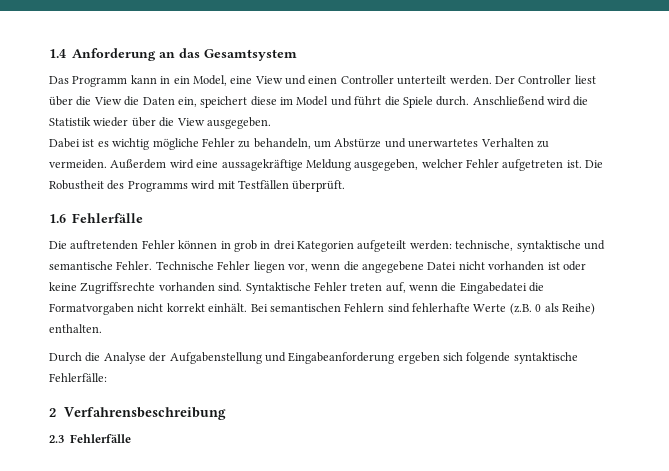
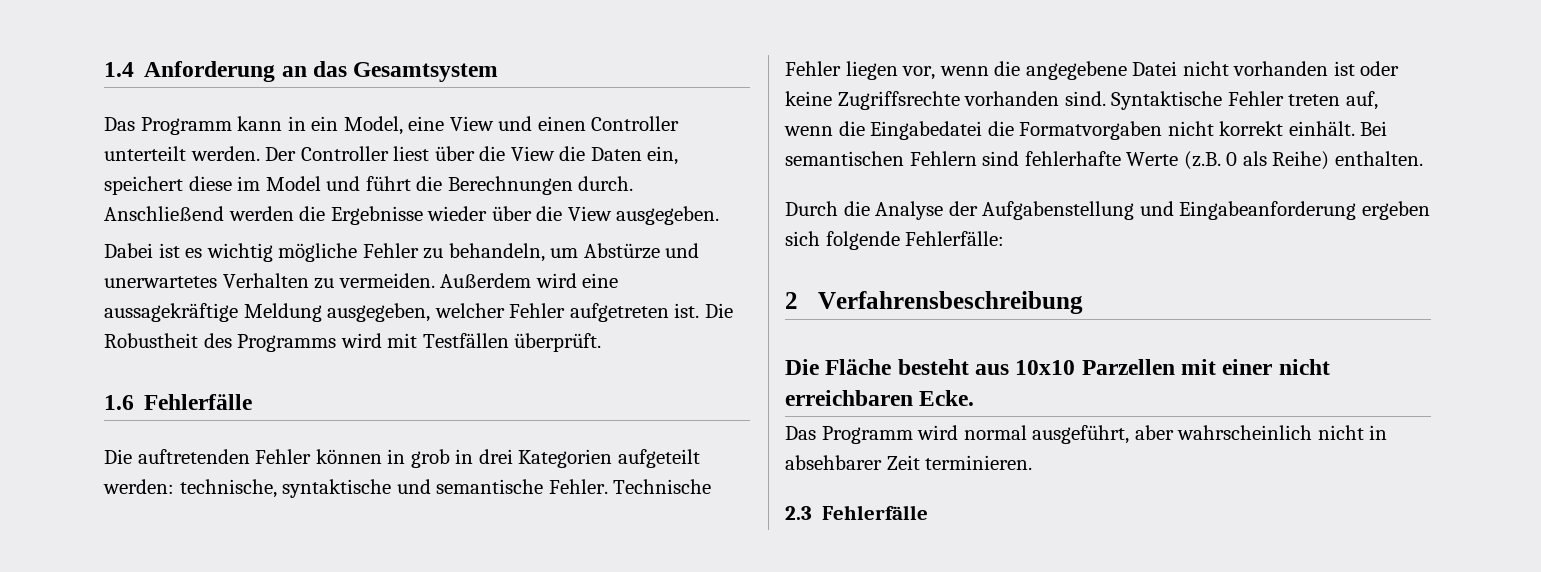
- Der Controller liest über die View die Daten ein, speichert diese im Model und führt die Spiele durch.
+ Der Controller liest über die View die Daten ein, speichert diese im Model und führt die Berechnungen durch.
- Anschließend wird die Statistik wieder über die View ausgegeben.
+ Anschließend werden die Ergebnisse wieder über die View ausgegeben.
- Durch die Analyse der Aufgabenstellung und Eingabeanforderung ergeben sich folgende syntaktische Fehlerfälle:
+ Durch die Analyse der Aufgabenstellung und Eingabeanforderung ergeben sich folgende Fehlerfälle:
+ Die Fläche besteht aus 10x10 Parzellen mit einer nicht erreichbaren Ecke.
+ Das Programm wird normal ausgeführt, aber wahrscheinlich nicht in absehbarer Zeit terminieren.

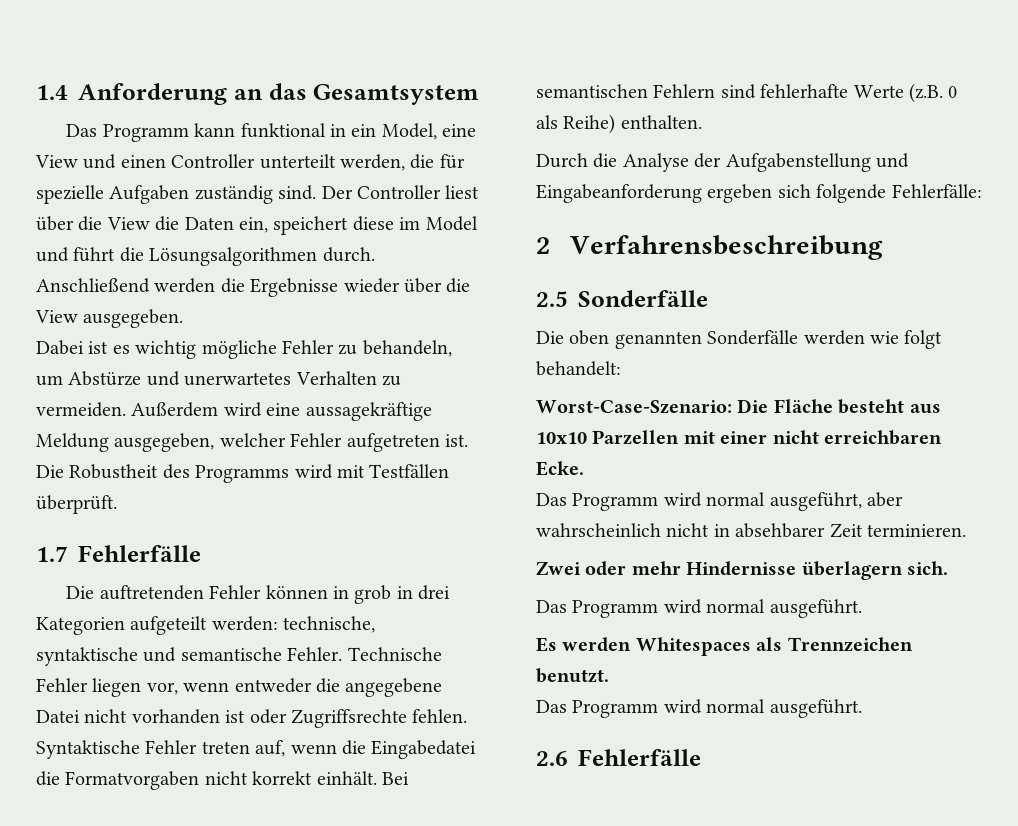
- Das Programm kann in ein Model, eine View und einen Controller unterteilt werden.
+ Das Programm kann funktional in ein Model, eine View und einen Controller unterteilt werden, die für spezielle Aufgaben zuständig sind.
- Der Controller liest über die View die Daten ein, speichert diese im Model und führt die Berechnungen durch.
+ Der Controller liest über die View die Daten ein, speichert diese im Model und führt die Lösungsalgorithmen durch.
- 1.6 Fehlerfälle
+ 1.7 Fehlerfälle
- Technische Fehler liegen vor, wenn die angegebene Datei nicht vorhanden ist oder keine Zugriffsrechte vorhanden sind.
+ Technische Fehler liegen vor, wenn entweder die angegebene Datei nicht vorhanden ist oder Zugriffsrechte fehlen.
- Die Fläche besteht aus 10x10 Parzellen mit einer nicht erreichbaren Ecke.
+ 2.5 Sonderfälle
+ Die oben genannten Sonderfälle werden wie folgt behandelt:
+ Worst-Case-Szenario: Die Fläche besteht aus 10x10 Parzellen mit einer nicht erreichbaren Ecke.
- 2.3 Fehlerfälle
+ Zwei oder mehr Hindernisse überlagern sich.
+ Das Programm wird normal ausgeführt.
+ Es werden Whitespaces als Trennzeichen benutzt.
+ Das Programm wird normal ausgeführt.
+ 2.6 Fehlerfälle

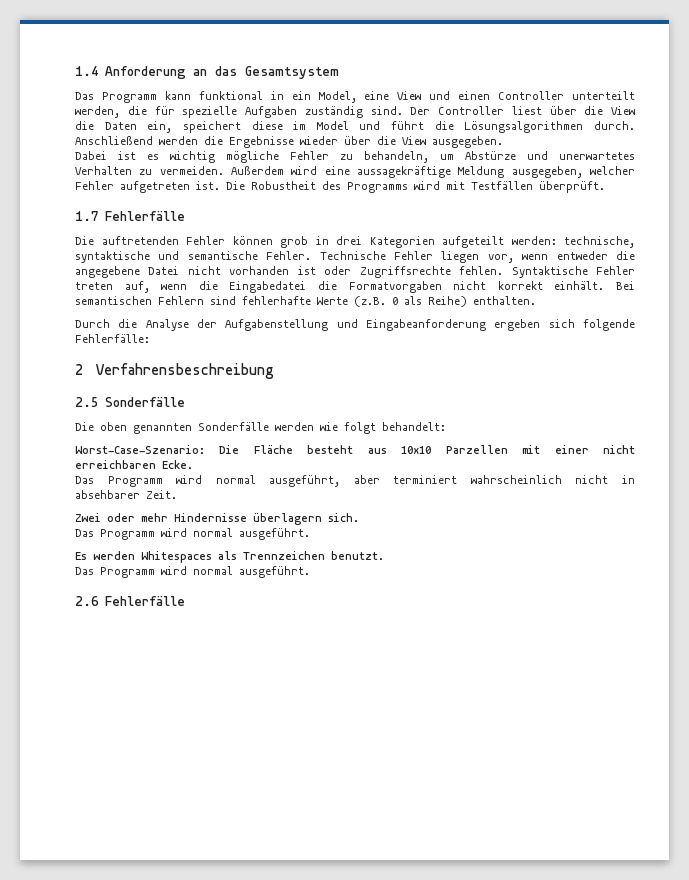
- Die auftretenden Fehler können in grob in drei Kategorien aufgeteilt werden: technische, syntaktische und semantische Fehler.
+ Die auftretenden Fehler können grob in drei Kategorien aufgeteilt werden: technische, syntaktische und semantische Fehler.
- Das Programm wird normal ausgeführt, aber wahrscheinlich nicht in absehbarer Zeit terminieren.
+ Das Programm wird normal ausgeführt, aber terminiert wahrscheinlich nicht in absehbarer Zeit.

